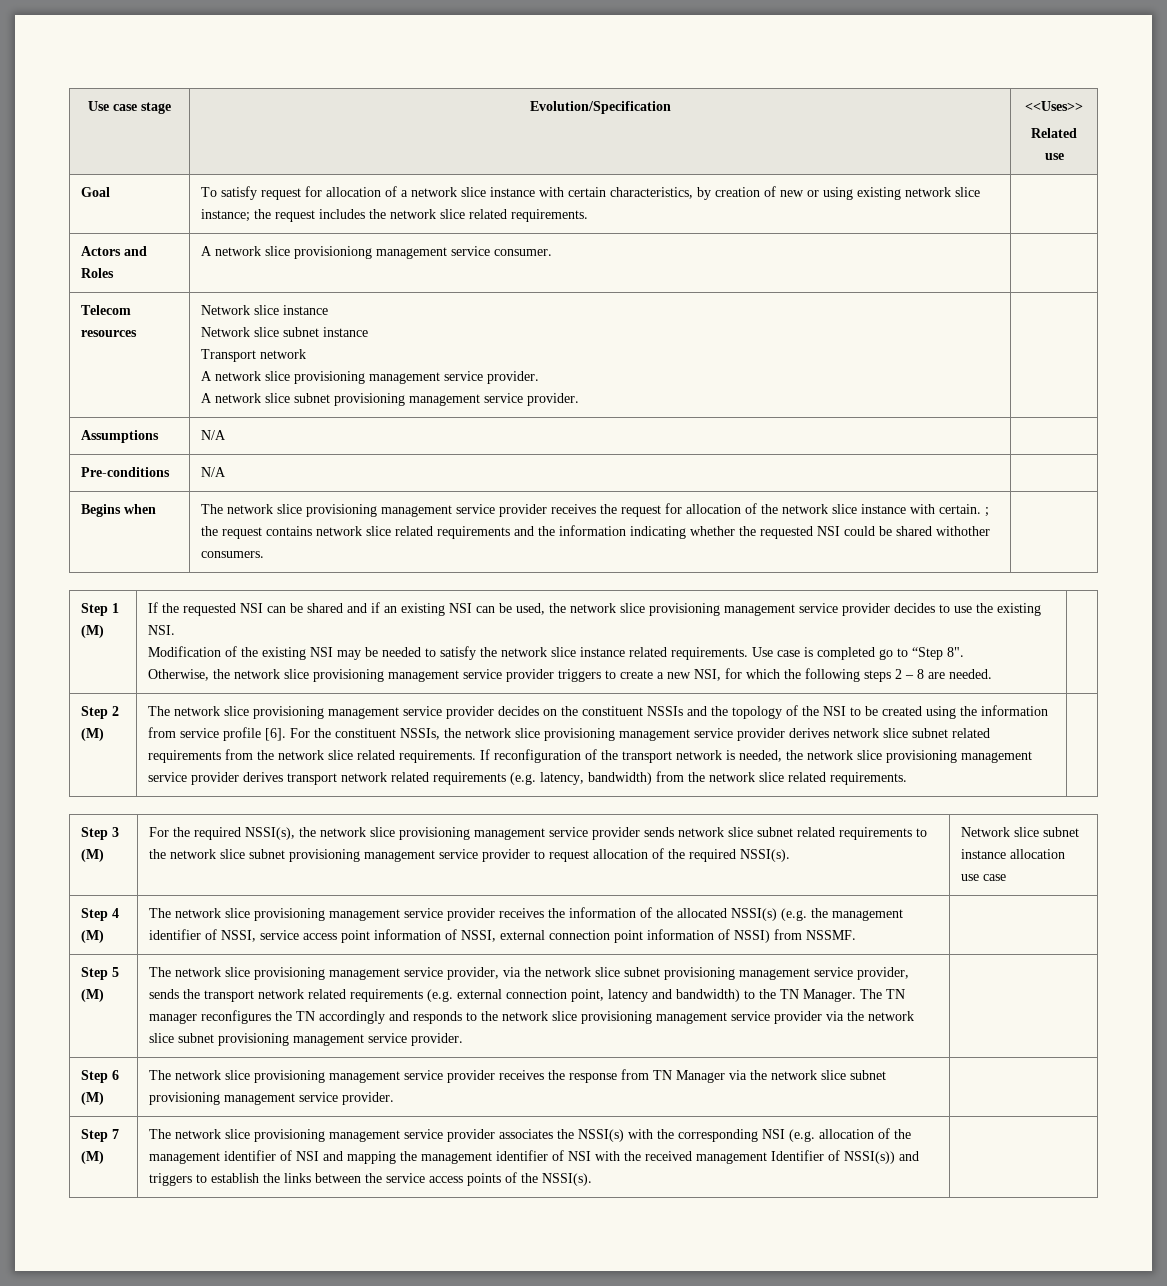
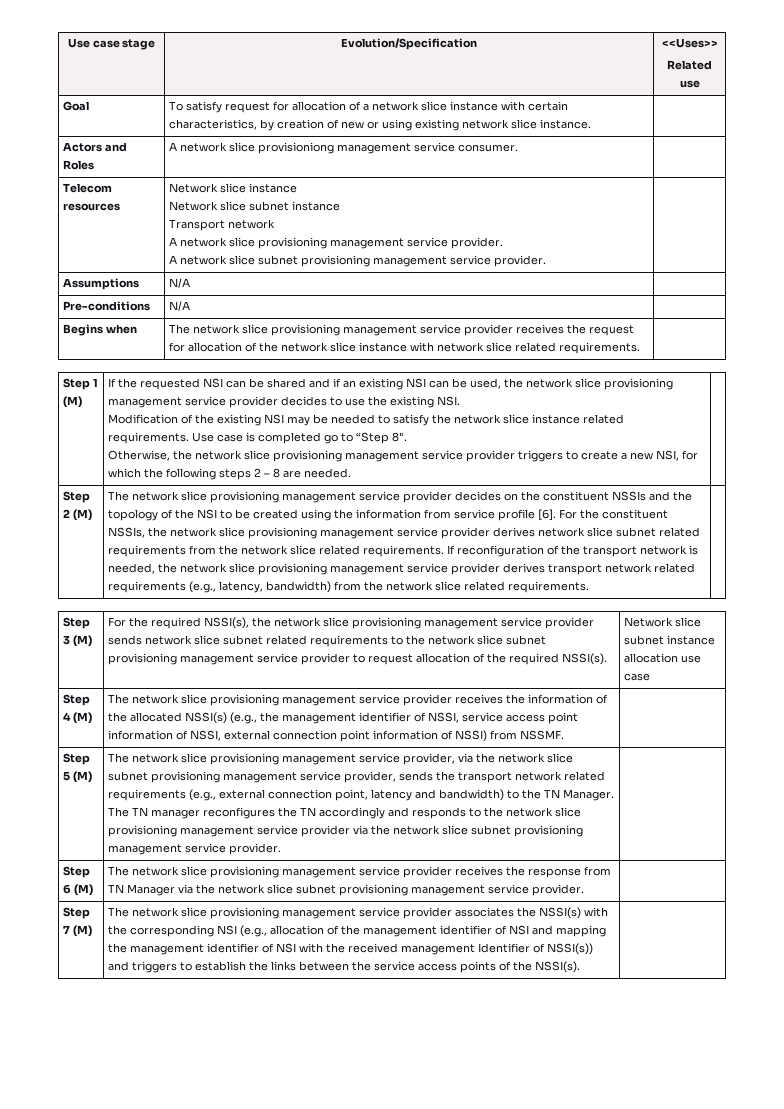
- Goal | To satisfy request for allocation of a network slice instance with certain characteristics, by creation of new or using existing network slice instance; the request includes the network slice related requirements. |
+ Goal | To satisfy request for allocation of a network slice instance with certain characteristics, by creation of new or using existing network slice instance. |
- The network slice provisioning management service provider receives the request for allocation of the network slice instance with certain. ; the request contains network slice related requirements and the information indicating whether the requested NSI could be shared withother consumers.
+ The network slice provisioning management service provider receives the request for allocation of the network slice instance with network slice related requirements.
- If reconfiguration of the transport network is needed, the network slice provisioning management service provider derives transport network related requirements (e.g. latency, bandwidth) from the network slice related requirements.
+ If reconfiguration of the transport network is needed, the network slice provisioning management service provider derives transport network related requirements (e.g., latency, bandwidth) from the network slice related requirements.
- Step 4 (M) | The network slice provisioning management service provider receives the information of the allocated NSSI(s) (e.g. the management identifier of NSSI, service access point information of NSSI, external connection point information of NSSI) from NSSMF. |
+ Step 4 (M) | The network slice provisioning management service provider receives the information of the allocated NSSI(s) (e.g., the management identifier of NSSI, service access point information of NSSI, external connection point information of NSSI) from NSSMF. |
- The network slice provisioning management service provider, via the network slice subnet provisioning management service provider, sends the transport network related requirements (e.g. external connection point, latency and bandwidth) to the TN Manager.
+ The network slice provisioning management service provider, via the network slice subnet provisioning management service provider, sends the transport network related requirements (e.g., external connection point, latency and bandwidth) to the TN Manager.
- The network slice provisioning management service provider associates the NSSI(s) with the corresponding NSI (e.g. allocation of the management identifier of NSI and mapping the management identifier of NSI with the received management Identifier of NSSI(s)) and triggers to establish the links between the service access points of the NSSI(s).
+ The network slice provisioning management service provider associates the NSSI(s) with the corresponding NSI (e.g., allocation of the management identifier of NSI and mapping the management identifier of NSI with the received management Identifier of NSSI(s)) and triggers to establish the links between the service access points of the NSSI(s).

